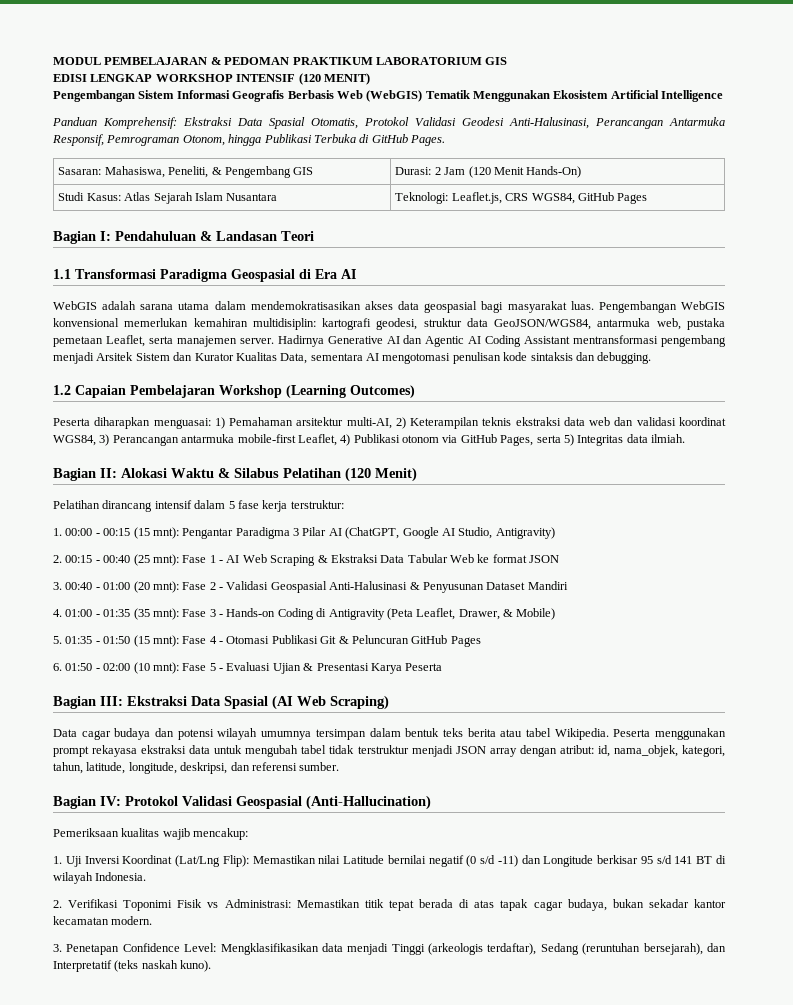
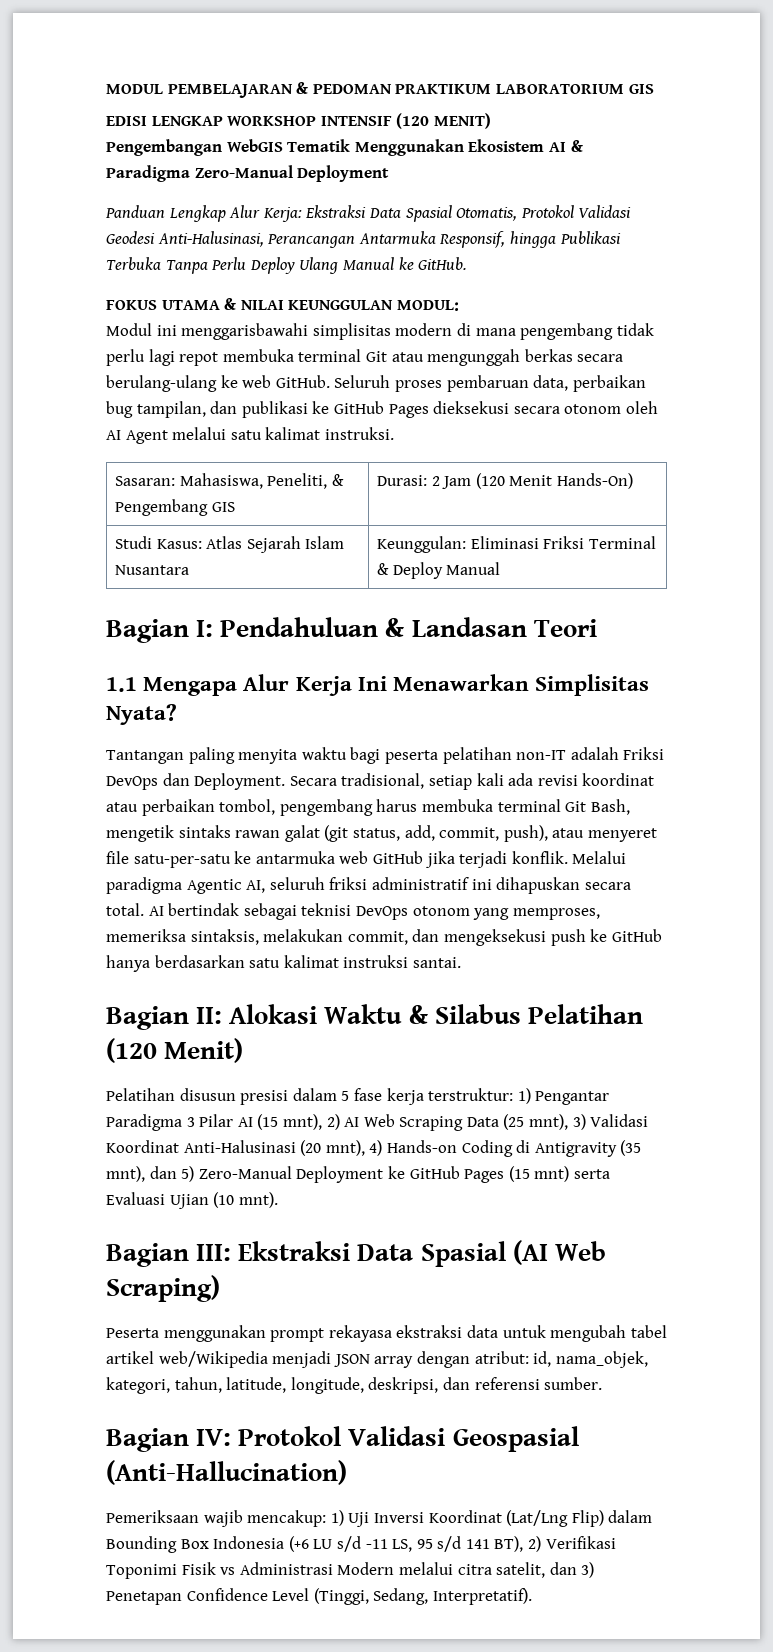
- Pengembangan Sistem Informasi Geografis Berbasis Web (WebGIS) Tematik Menggunakan Ekosistem Artificial Intelligence
- Panduan Komprehensif: Ekstraksi Data Spasial Otomatis, Protokol Validasi Geodesi Anti-Halusinasi, Perancangan Antarmuka Responsif, Pemrograman Otonom, hingga Publikasi Terbuka di GitHub Pages.
+ Pengembangan WebGIS Tematik Menggunakan Ekosistem AI & Paradigma Zero-Manual Deployment
+ Panduan Lengkap Alur Kerja: Ekstraksi Data Spasial Otomatis, Protokol Validasi Geodesi Anti-Halusinasi, Perancangan Antarmuka Responsif, hingga Publikasi Terbuka Tanpa Perlu Deploy Ulang Manual ke GitHub.
+ FOKUS UTAMA & NILAI KEUNGGULAN MODUL:
+ Modul ini menggarisbawahi simplisitas modern di mana pengembang tidak perlu lagi repot membuka terminal Git atau mengunggah berkas secara berulang-ulang ke web GitHub. Seluruh proses pembaruan data, perbaikan bug tampilan, dan publikasi ke GitHub Pages dieksekusi secara otonom oleh AI Agent melalui satu kalimat instruksi.
- Studi Kasus: Atlas Sejarah Islam Nusantara | Teknologi: Leaflet.js, CRS WGS84, GitHub Pages
+ Studi Kasus: Atlas Sejarah Islam Nusantara | Keunggulan: Eliminasi Friksi Terminal & Deploy Manual
- 1.1 Transformasi Paradigma Geospasial di Era AI
- WebGIS adalah sarana utama dalam mendemokratisasikan akses data geospasial bagi masyarakat luas. Pengembangan WebGIS konvensional memerlukan kemahiran multidisiplin: kartografi geodesi, struktur data GeoJSON/WGS84, antarmuka web, pustaka pemetaan Leaflet, serta manajemen server. Hadirnya Generative AI dan Agentic AI Coding Assistant mentransformasi pengembang menjadi Arsitek Sistem dan Kurator Kualitas Data, sementara AI mengotomasi penulisan kode sintaksis dan debugging.
- 1.2 Capaian Pembelajaran Workshop (Learning Outcomes)
- Peserta diharapkan menguasai: 1) Pemahaman arsitektur multi-AI, 2) Keterampilan teknis ekstraksi data web dan validasi koordinat WGS84, 3) Perancangan antarmuka mobile-first Leaflet, 4) Publikasi otonom via GitHub Pages, serta 5) Integritas data ilmiah.
+ 1.1 Mengapa Alur Kerja Ini Menawarkan Simplisitas Nyata?
+ Tantangan paling menyita waktu bagi peserta pelatihan non-IT adalah Friksi DevOps dan Deployment. Secara tradisional, setiap kali ada revisi koordinat atau perbaikan tombol, pengembang harus membuka terminal Git Bash, mengetik sintaks rawan galat (git status, add, commit, push), atau menyeret file satu-per-satu ke antarmuka web GitHub jika terjadi konflik. Melalui paradigma Agentic AI, seluruh friksi administratif ini dihapuskan secara total. AI bertindak sebagai teknisi DevOps otonom yang memproses, memeriksa sintaksis, melakukan commit, dan mengeksekusi push ke GitHub hanya berdasarkan satu kalimat instruksi santai.
- Pelatihan dirancang intensif dalam 5 fase kerja terstruktur:
- 1. 00:00 - 00:15 (15 mnt): Pengantar Paradigma 3 Pilar AI (ChatGPT, Google AI Studio, Antigravity)
- 2. 00:15 - 00:40 (25 mnt): Fase 1 - AI Web Scraping & Ekstraksi Data Tabular Web ke format JSON
- 3. 00:40 - 01:00 (20 mnt): Fase 2 - Validasi Geospasial Anti-Halusinasi & Penyusunan Dataset Mandiri
- 4. 01:00 - 01:35 (35 mnt): Fase 3 - Hands-on Coding di Antigravity (Peta Leaflet, Drawer, & Mobile)
- 5. 01:35 - 01:50 (15 mnt): Fase 4 - Otomasi Publikasi Git & Peluncuran GitHub Pages
- 6. 01:50 - 02:00 (10 mnt): Fase 5 - Evaluasi Ujian & Presentasi Karya Peserta
+ Pelatihan disusun presisi dalam 5 fase kerja terstruktur: 1) Pengantar Paradigma 3 Pilar AI (15 mnt), 2) AI Web Scraping Data (25 mnt), 3) Validasi Koordinat Anti-Halusinasi (20 mnt), 4) Hands-on Coding di Antigravity (35 mnt), dan 5) Zero-Manual Deployment ke GitHub Pages (15 mnt) serta Evaluasi Ujian (10 mnt).
- Data cagar budaya dan potensi wilayah umumnya tersimpan dalam bentuk teks berita atau tabel Wikipedia. Peserta menggunakan prompt rekayasa ekstraksi data untuk mengubah tabel tidak terstruktur menjadi JSON array dengan atribut: id, nama_objek, kategori, tahun, latitude, longitude, deskripsi, dan referensi sumber.
+ Peserta menggunakan prompt rekayasa ekstraksi data untuk mengubah tabel artikel web/Wikipedia menjadi JSON array dengan atribut: id, nama_objek, kategori, tahun, latitude, longitude, deskripsi, dan referensi sumber.
- Pemeriksaan kualitas wajib mencakup:
- 1. Uji Inversi Koordinat (Lat/Lng Flip): Memastikan nilai Latitude bernilai negatif (0 s/d -11) dan Longitude berkisar 95 s/d 141 BT di wilayah Indonesia.
- 2. Verifikasi Toponimi Fisik vs Administrasi: Memastikan titik tepat berada di atas tapak cagar budaya, bukan sekadar kantor kecamatan modern.
- 3. Penetapan Confidence Level: Mengklasifikasikan data menjadi Tinggi (arkeologis terdaftar), Sedang (reruntuhan bersejarah), dan Interpretatif (teks naskah kuno).
+ Pemeriksaan wajib mencakup: 1) Uji Inversi Koordinat (Lat/Lng Flip) dalam Bounding Box Indonesia (+6 LU s/d -11 LS, 95 s/d 141 BT), 2) Verifikasi Toponimi Fisik vs Administrasi Modern melalui citra satelit, dan 3) Penetapan Confidence Level (Tinggi, Sedang, Interpretatif).

